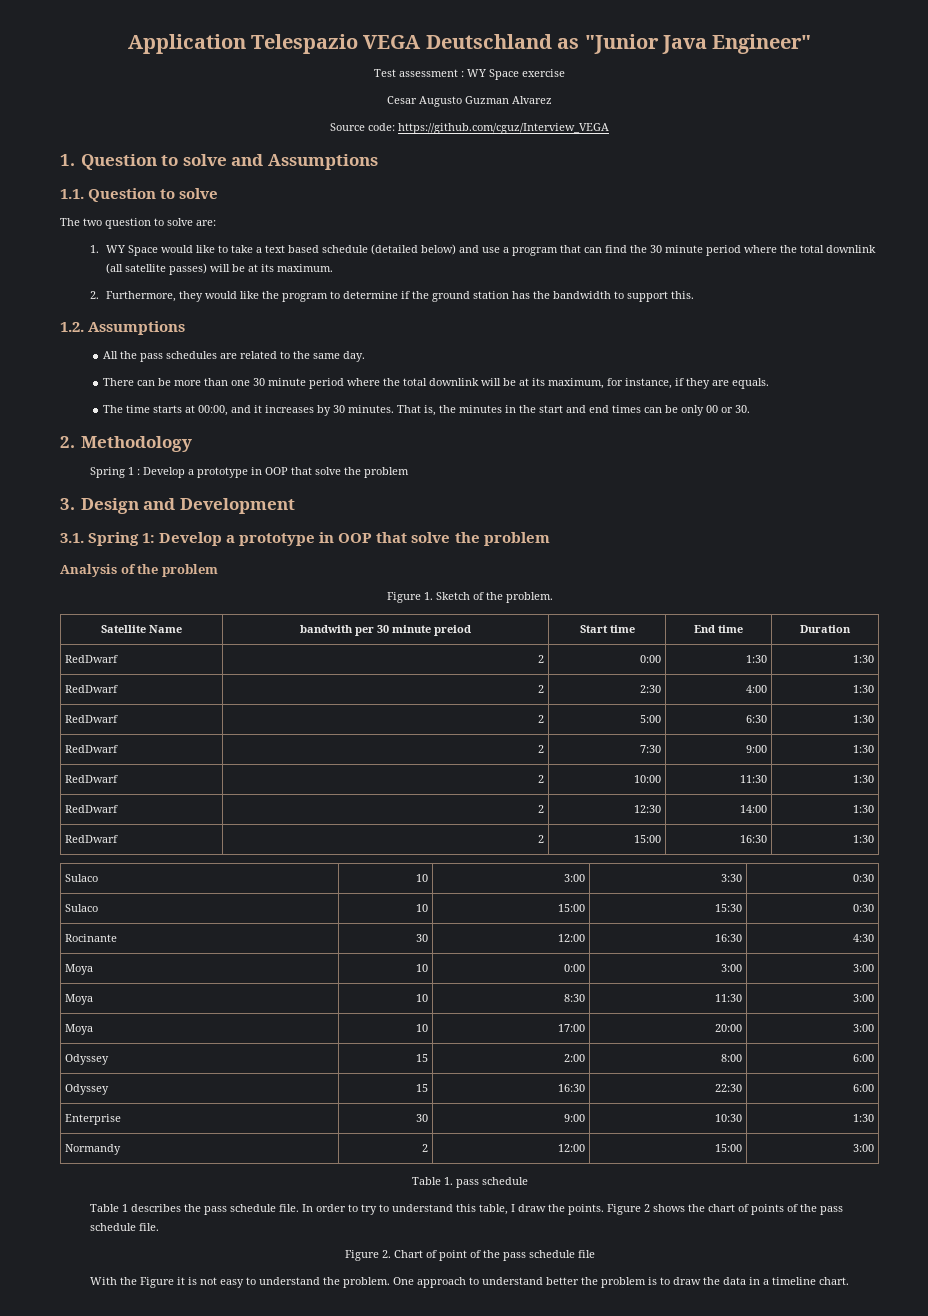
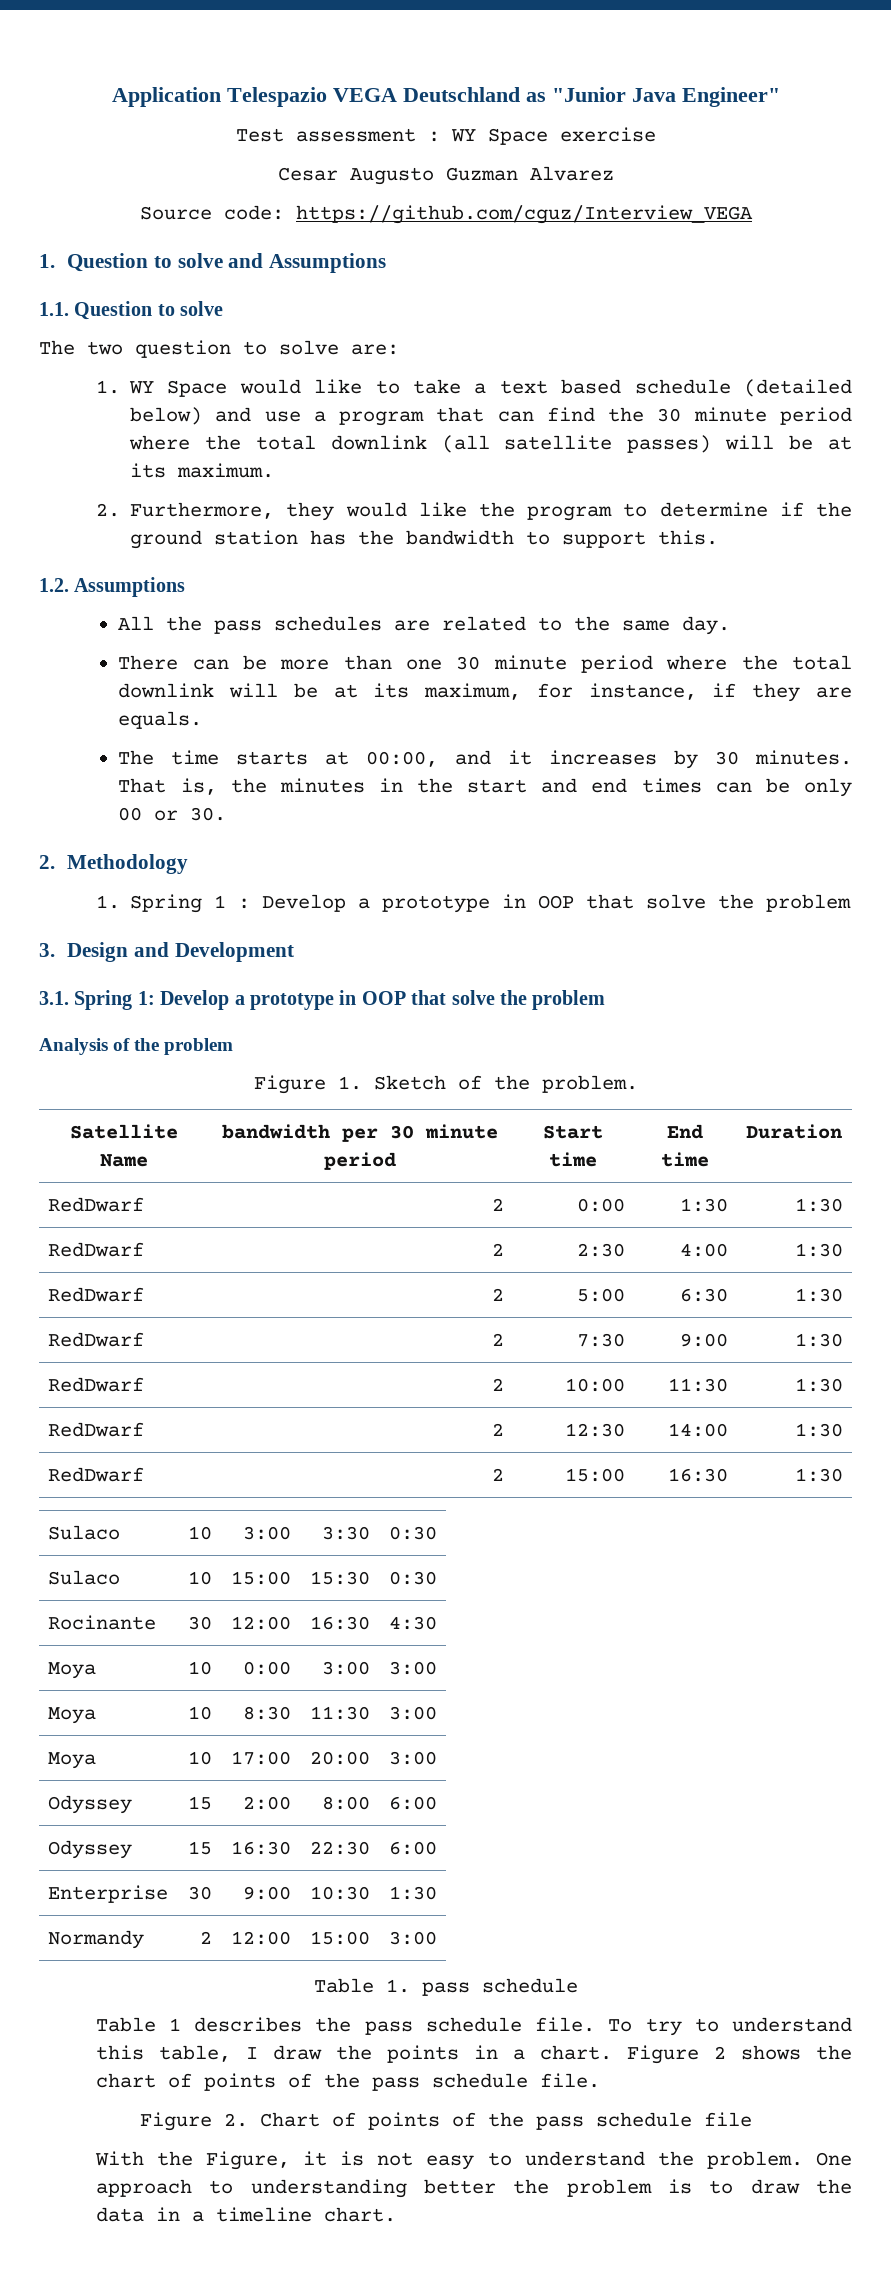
- Spring 1 : Develop a prototype in OOP that solve the problem
+ 1. Spring 1 : Develop a prototype in OOP that solve the problem
- Satellite Name | bandwith per 30 minute preiod | Start time | End time | Duration
+ Satellite Name | bandwidth per 30 minute period | Start time | End time | Duration
- In order to try to understand this table, I draw the points.
+ To try to understand this table, I draw the points in a chart.
- Figure 2. Chart of point of the pass schedule file
+ Figure 2. Chart of points of the pass schedule file
- With the Figure it is not easy to understand the problem.
+ With the Figure, it is not easy to understand the problem.
- One approach to understand better the problem is to draw the data in a timeline chart.
+ One approach to understanding better the problem is to draw the data in a timeline chart.

